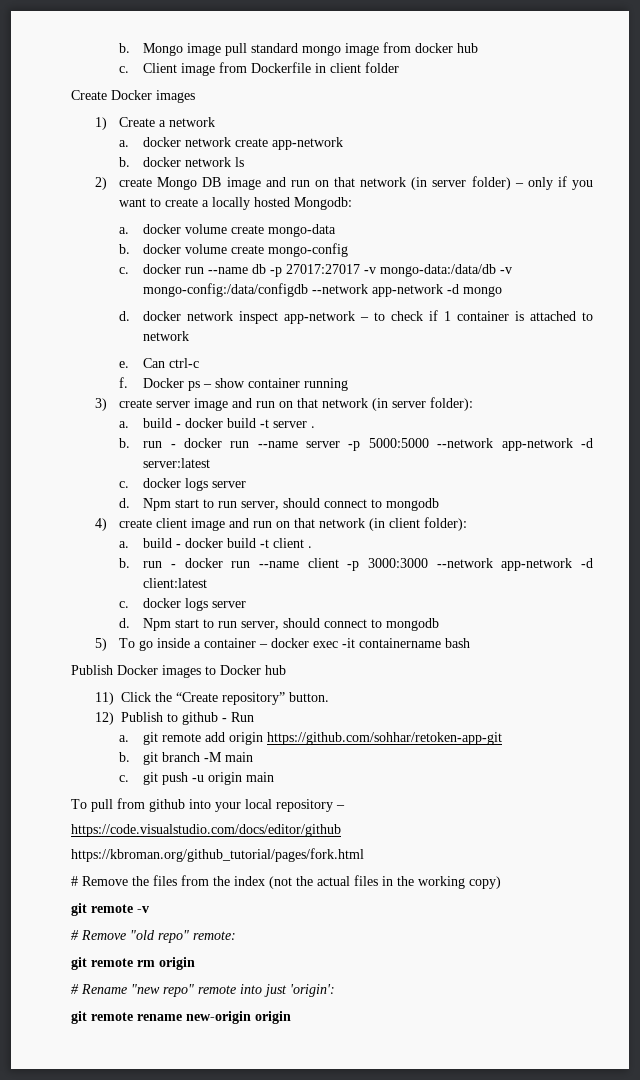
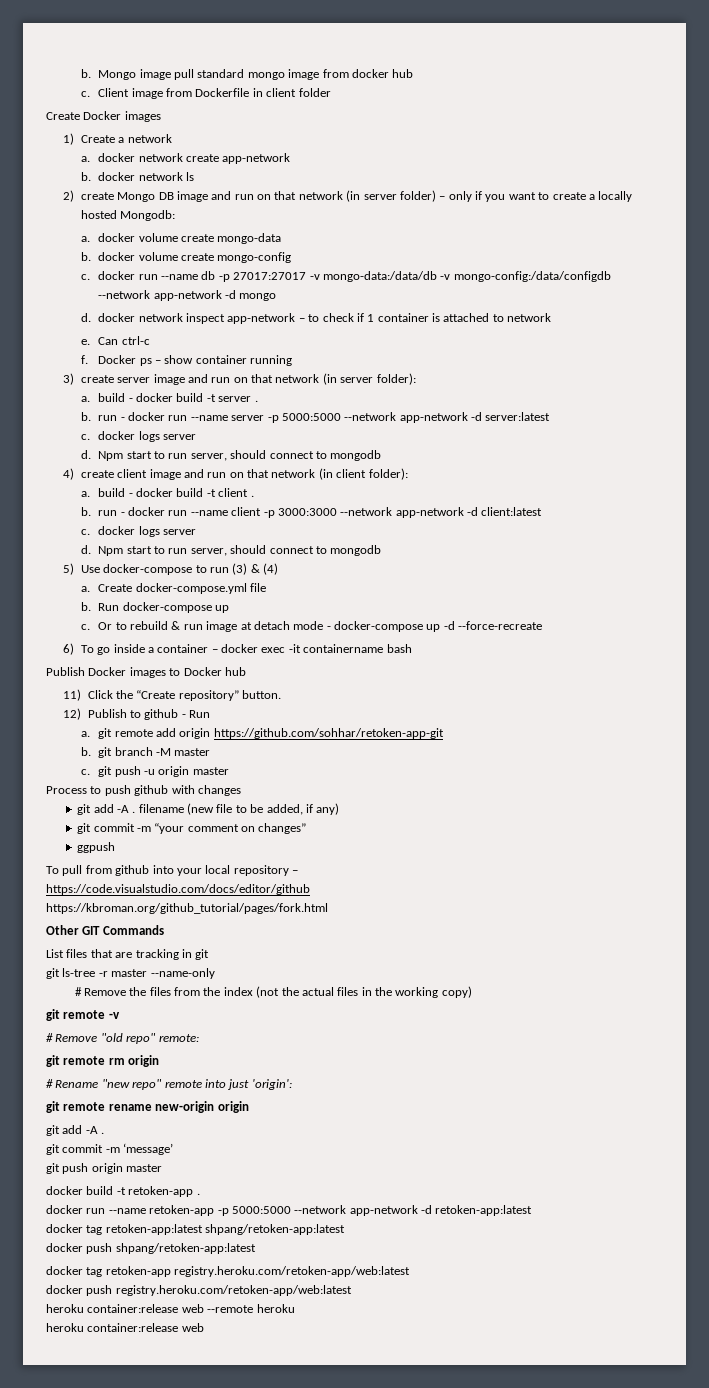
- 5) To go inside a container – docker exec -it containername bash
+ 5) Use docker-compose to run (3) & (4)
+ a. Create docker-compose.yml file
+ b. Run docker-compose up
+ c. Or to rebuild & run image at detach mode - docker-compose up -d --force-recreate
+ 6) To go inside a container – docker exec -it containername bash
- b. git branch -M main
+ b. git branch -M master
- c. git push -u origin main
+ c. git push -u origin master
+ Process to push github with changes
+ git add -A . filename (new file to be added, if any)
+ git commit -m “your comment on changes”
+ ggpush
+ Other GIT Commands
+ List files that are tracking in git
+ git ls-tree -r master --name-only
  git remote rename new-origin origin
+ git add -A .
+ git commit -m ‘message’
+ git push origin master
+ docker build -t retoken-app .
+ docker run --name retoken-app -p 5000:5000 --network app-network -d retoken-app:latest
+ docker tag retoken-app:latest shpang/retoken-app:latest
+ docker push shpang/retoken-app:latest
+ docker tag retoken-app registry.heroku.com/retoken-app/web:latest
+ docker push registry.heroku.com/retoken-app/web:latest
+ heroku container:release web --remote heroku
+ heroku container:release web

